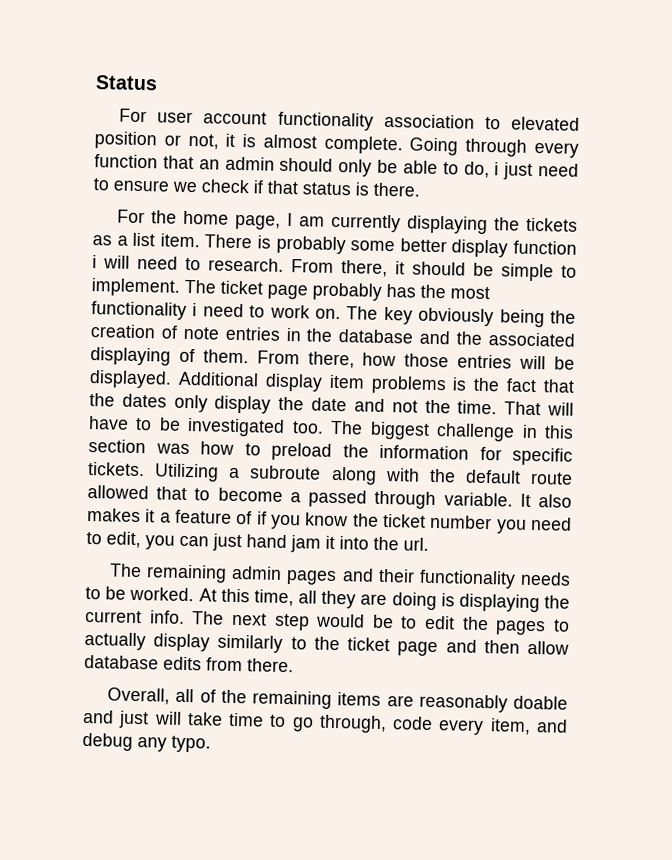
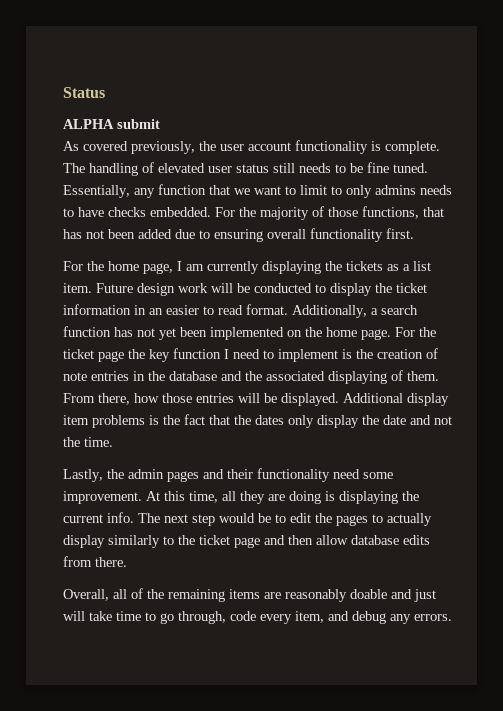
- For user account functionality association to elevated position or not, it is almost complete. Going through every function that an admin should only be able to do, i just need to ensure we check if that status is there.
+ ALPHA submit
+ As covered previously, the user account functionality is complete. The handling of elevated user status still needs to be fine tuned. Essentially, any function that we want to limit to only admins needs to have checks embedded. For the majority of those functions, that has not been added due to ensuring overall functionality first.
- There is probably some better display function i will need to research. From there, it should be simple to implement. The ticket page probably has the most functionality i need to work on. The key obviously being the creation of note entries in the database and the associated displaying of them.
+ Future design work will be conducted to display the ticket information in an easier to read format. Additionally, a search function has not yet been implemented on the home page. For the ticket page the key function I need to implement is the creation of note entries in the database and the associated displaying of them.
- Additional display item problems is the fact that the dates only display the date and not the time. That will have to be investigated too. The biggest challenge in this section was how to preload the information for specific tickets. Utilizing a subroute along with the default route allowed that to become a passed through variable. It also makes it a feature of if you know the ticket number you need to edit, you can just hand jam it into the url.
- The remaining admin pages and their functionality needs to be worked.
+ Additional display item problems is the fact that the dates only display the date and not the time.
+ Lastly, the admin pages and their functionality need some improvement.
- Overall, all of the remaining items are reasonably doable and just will take time to go through, code every item, and debug any typo.
+ Overall, all of the remaining items are reasonably doable and just will take time to go through, code every item, and debug any errors.

